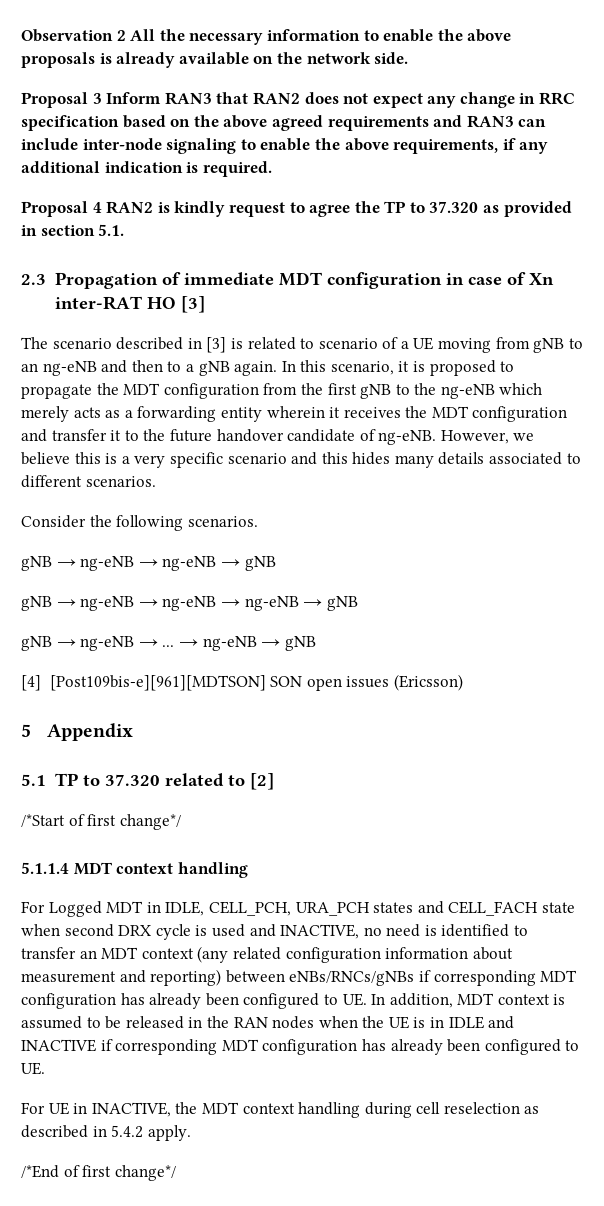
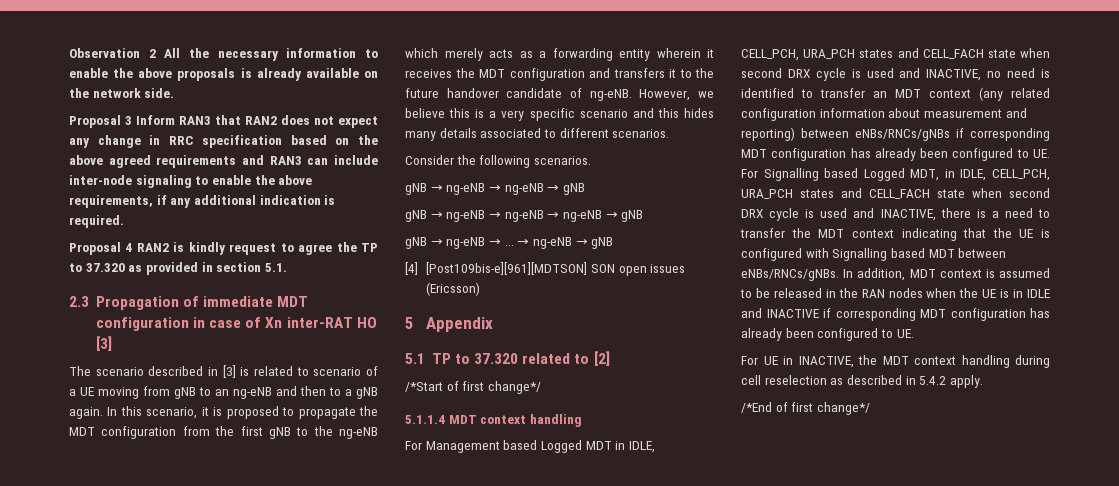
- In this scenario, it is proposed to propagate the MDT configuration from the first gNB to the ng-eNB which merely acts as a forwarding entity wherein it receives the MDT configuration and transfer it to the future handover candidate of ng-eNB.
+ In this scenario, it is proposed to propagate the MDT configuration from the first gNB to the ng-eNB which merely acts as a forwarding entity wherein it receives the MDT configuration and transfers it to the future handover candidate of ng-eNB.
- For Logged MDT in IDLE, CELL_PCH, URA_PCH states and CELL_FACH state when second DRX cycle is used and INACTIVE, no need is identified to transfer an MDT context (any related configuration information about measurement and reporting) between eNBs/RNCs/gNBs if corresponding MDT configuration has already been configured to UE. In addition, MDT context is assumed to be released in the RAN nodes when the UE is in IDLE and INACTIVE if corresponding MDT configuration has already been configured to UE.
+ For Management based Logged MDT in IDLE, CELL_PCH, URA_PCH states and CELL_FACH state when second DRX cycle is used and INACTIVE, no need is identified to transfer an MDT context (any related configuration information about measurement and reporting) between eNBs/RNCs/gNBs if corresponding MDT configuration has already been configured to UE. For Signalling based Logged MDT, in IDLE, CELL_PCH, URA_PCH states and CELL_FACH state when second DRX cycle is used and INACTIVE, there is a need to transfer the MDT context indicating that the UE is configured with Signalling based MDT between eNBs/RNCs/gNBs. In addition, MDT context is assumed to be released in the RAN nodes when the UE is in IDLE and INACTIVE if corresponding MDT configuration has already been configured to UE.

